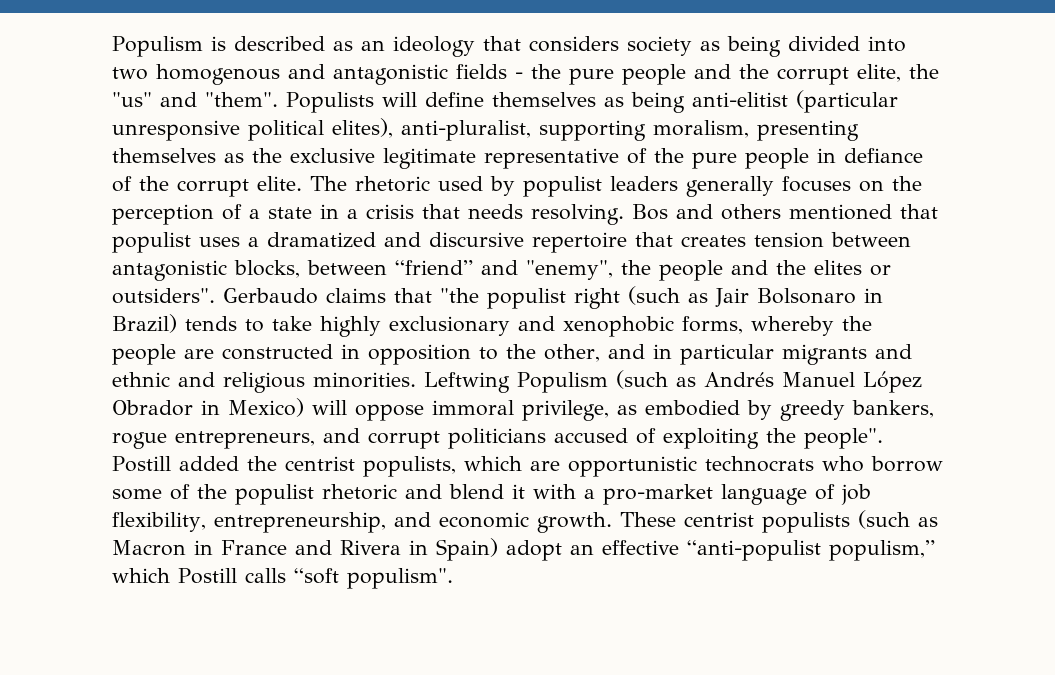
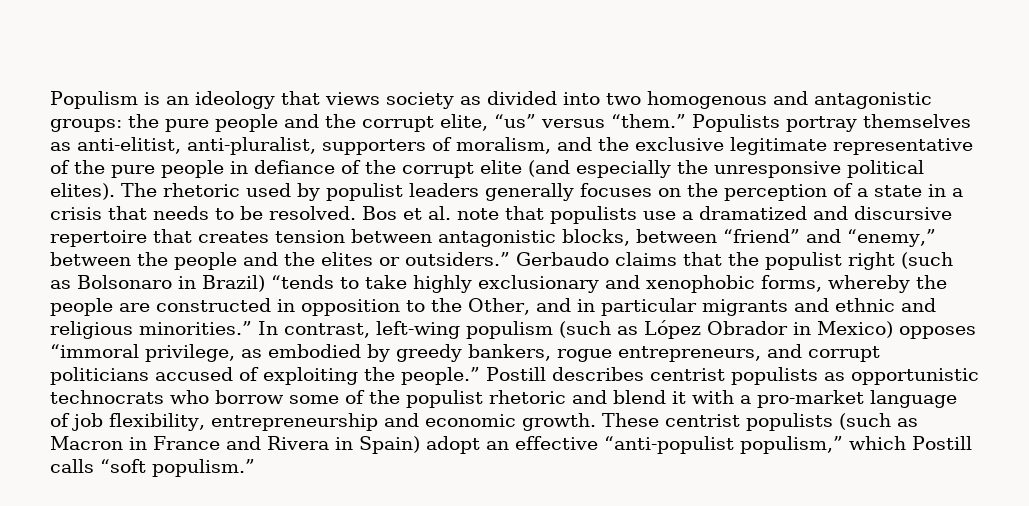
- Populism is described as an ideology that considers society as being divided into two homogenous and antagonistic fields - the pure people and the corrupt elite, the "us" and "them". Populists will define themselves as being anti-elitist (particular unresponsive political elites), anti-pluralist, supporting moralism, presenting themselves as the exclusive legitimate representative of the pure people in defiance of the corrupt elite.
+ Populism is an ideology that views society as divided into two homogenous and antagonistic groups: the pure people and the corrupt elite, “us” versus “them.” Populists portray themselves as anti-elitist, anti-pluralist, supporters of moralism, and the exclusive legitimate representative of the pure people in defiance of the corrupt elite (and especially the unresponsive political elites).
- The rhetoric used by populist leaders generally focuses on the perception of a state in a crisis that needs resolving. Bos and others mentioned that populist uses a dramatized and discursive repertoire that creates tension between antagonistic blocks, between “friend” and "enemy", the people and the elites or outsiders".
+ The rhetoric used by populist leaders generally focuses on the perception of a state in a crisis that needs to be resolved. Bos et al. note that populists use a dramatized and discursive repertoire that creates tension between antagonistic blocks, between “friend” and “enemy,” between the people and the elites or outsiders.”
- Gerbaudo claims that "the populist right (such as Jair Bolsonaro in Brazil) tends to take highly exclusionary and xenophobic forms, whereby the people are constructed in opposition to the other, and in particular migrants and ethnic and religious minorities. Leftwing Populism (such as Andrés Manuel López Obrador in Mexico) will oppose immoral privilege, as embodied by greedy bankers, rogue entrepreneurs, and corrupt politicians accused of exploiting the people". Postill added the centrist populists, which are opportunistic technocrats who borrow some of the populist rhetoric and blend it with a pro-market language of job flexibility, entrepreneurship, and economic growth.
+ Gerbaudo claims that the populist right (such as Bolsonaro in Brazil) “tends to take highly exclusionary and xenophobic forms, whereby the people are constructed in opposition to the Other, and in particular migrants and ethnic and religious minorities.” In contrast, left-wing populism (such as López Obrador in Mexico) opposes “immoral privilege, as embodied by greedy bankers, rogue entrepreneurs, and corrupt politicians accused of exploiting the people.” Postill describes centrist populists as opportunistic technocrats who borrow some of the populist rhetoric and blend it with a pro-market language of job flexibility, entrepreneurship and economic growth.
- These centrist populists (such as Macron in France and Rivera in Spain) adopt an effective “anti-populist populism,” which Postill calls “soft populism".
+ These centrist populists (such as Macron in France and Rivera in Spain) adopt an effective “anti-populist populism,” which Postill calls “soft populism.”

